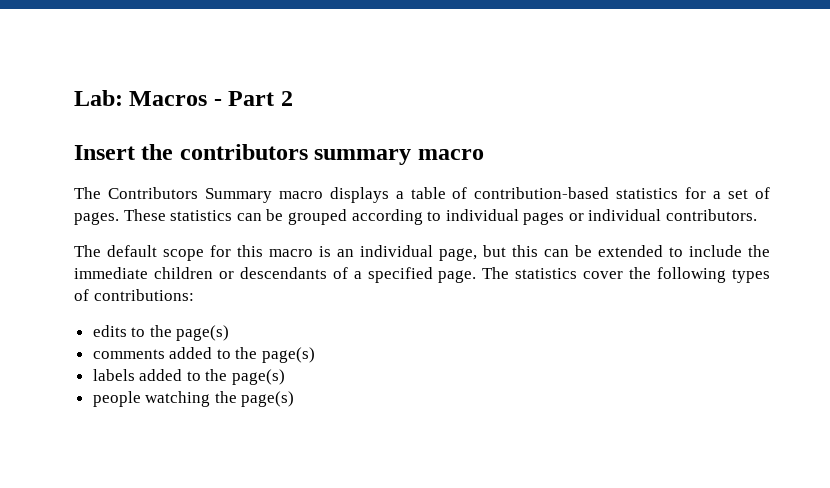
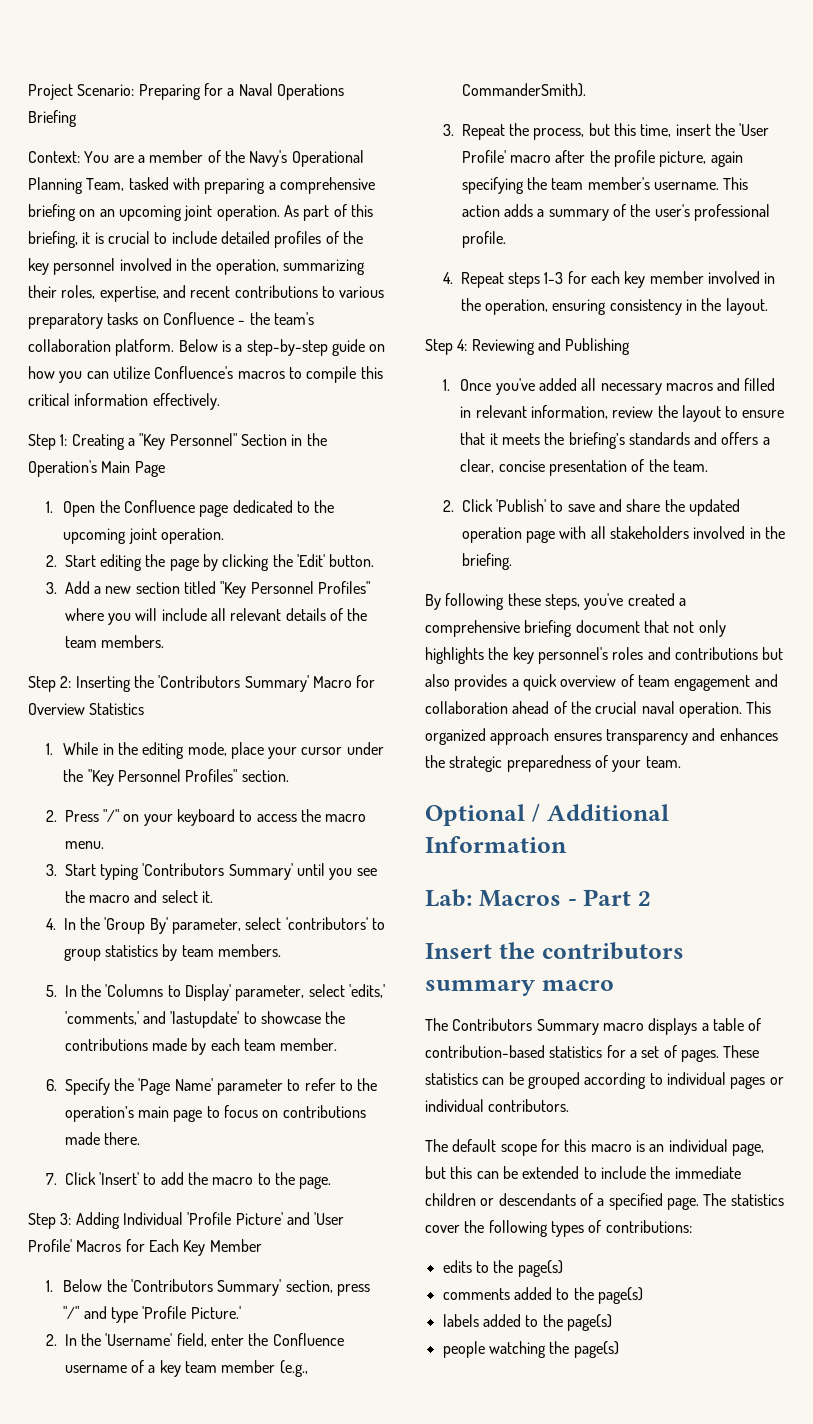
+ Project Scenario: Preparing for a Naval Operations Briefing
+ Context: You are a member of the Navy's Operational Planning Team, tasked with preparing a comprehensive briefing on an upcoming joint operation. As part of this briefing, it is crucial to include detailed profiles of the key personnel involved in the operation, summarizing their roles, expertise, and recent contributions to various preparatory tasks on Confluence - the team's collaboration platform. Below is a step-by-step guide on how you can utilize Confluence's macros to compile this critical information effectively.
+ Step 1: Creating a "Key Personnel" Section in the Operation's Main Page
+ 1. Open the Confluence page dedicated to the upcoming joint operation.
+ 2. Start editing the page by clicking the 'Edit' button.
+ 3. Add a new section titled "Key Personnel Profiles" where you will include all relevant details of the team members.
+ Step 2: Inserting the 'Contributors Summary' Macro for Overview Statistics
+ 1. While in the editing mode, place your cursor under the "Key Personnel Profiles" section.
+ 2. Press "/" on your keyboard to access the macro menu.
+ 3. Start typing 'Contributors Summary' until you see the macro and select it.
+ 4. In the 'Group By' parameter, select 'contributors' to group statistics by team members.
+ 5. In the 'Columns to Display' parameter, select 'edits,' 'comments,' and 'lastupdate' to showcase the contributions made by each team member.
+ 6. Specify the 'Page Name' parameter to refer to the operation’s main page to focus on contributions made there.
+ 7. Click 'Insert' to add the macro to the page.
+ Step 3: Adding Individual 'Profile Picture' and 'User Profile' Macros for Each Key Member
+ 1. Below the 'Contributors Summary' section, press "/" and type 'Profile Picture.'
+ 2. In the 'Username' field, enter the Confluence username of a key team member (e.g., CommanderSmith).
+ 3. Repeat the process, but this time, insert the 'User Profile' macro after the profile picture, again specifying the team member's username. This action adds a summary of the user's professional profile.
+ 4. Repeat steps 1-3 for each key member involved in the operation, ensuring consistency in the layout.
+ Step 4: Reviewing and Publishing
+ 1. Once you've added all necessary macros and filled in relevant information, review the layout to ensure that it meets the briefing’s standards and offers a clear, concise presentation of the team.
+ 2. Click 'Publish' to save and share the updated operation page with all stakeholders involved in the briefing.
+ By following these steps, you've created a comprehensive briefing document that not only highlights the key personnel's roles and contributions but also provides a quick overview of team engagement and collaboration ahead of the crucial naval operation. This organized approach ensures transparency and enhances the strategic preparedness of your team.
+ Optional / Additional Information

